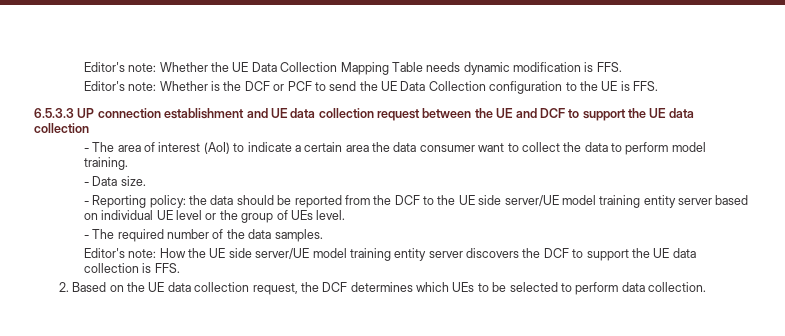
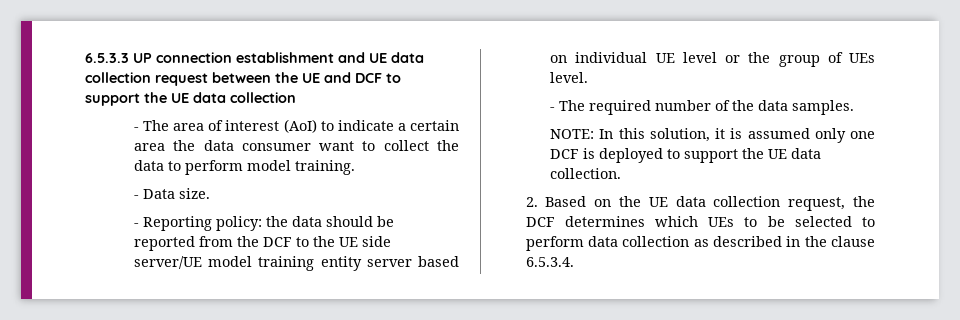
- Editor's note: Whether the UE Data Collection Mapping Table needs dynamic modification is FFS.
- Editor's note: Whether is the DCF or PCF to send the UE Data Collection configuration to the UE is FFS.
- Editor's note: How the UE side server/UE model training entity server discovers the DCF to support the UE data collection is FFS.
+ NOTE: In this solution, it is assumed only one DCF is deployed to support the UE data collection.
- 2. Based on the UE data collection request, the DCF determines which UEs to be selected to perform data collection.
+ 2. Based on the UE data collection request, the DCF determines which UEs to be selected to perform data collection as described in the clause 6.5.3.4.

